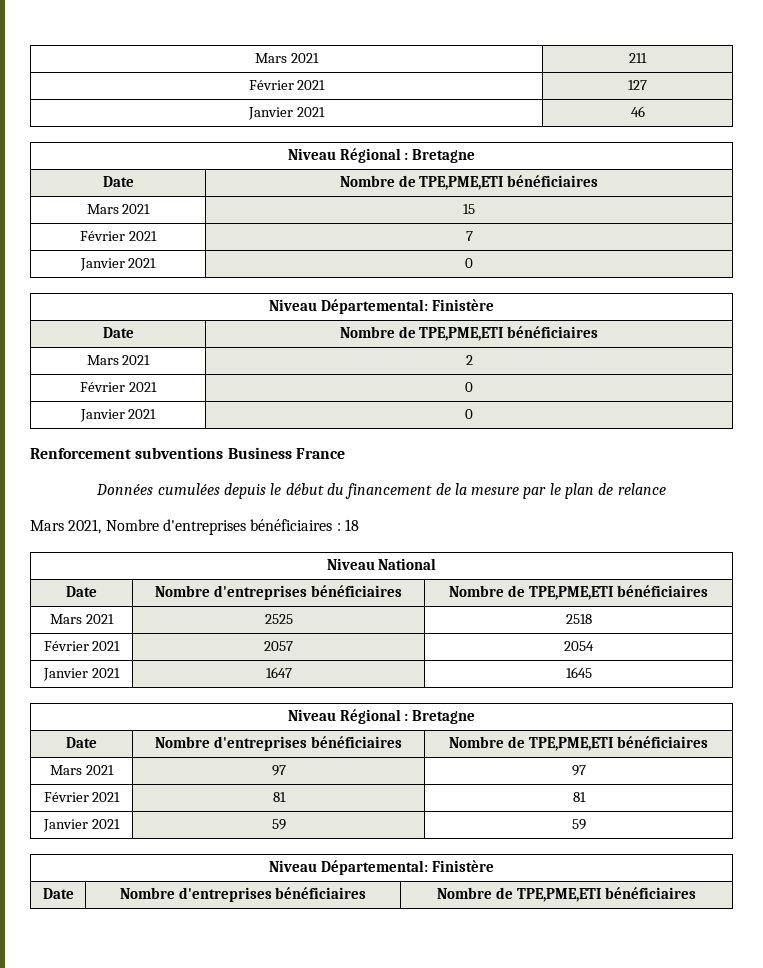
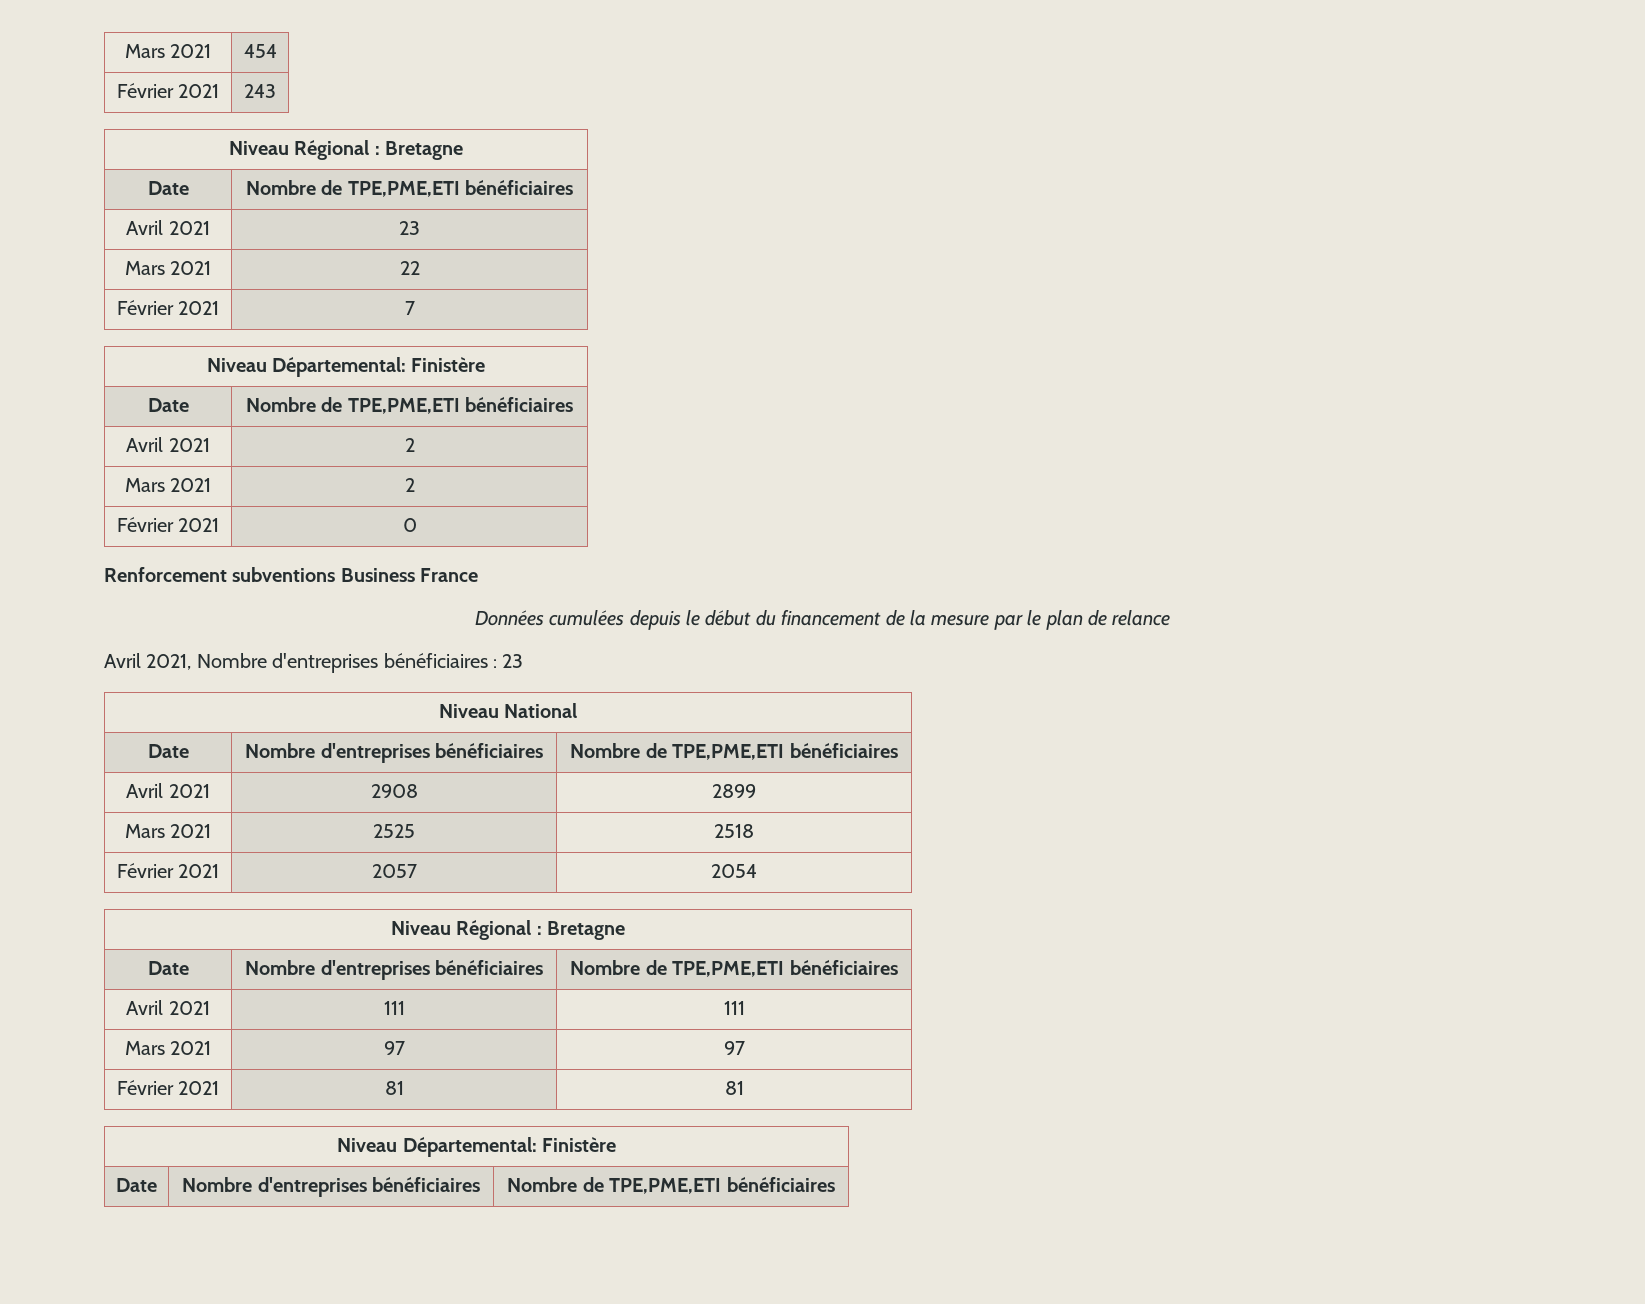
- Mars 2021 | 211
- Février 2021 | 127
- Janvier 2021 | 46
+ Mars 2021 | 454
+ Février 2021 | 243
- Mars 2021 | 15
+ Avril 2021 | 23
+ Mars 2021 | 22
  Février 2021 | 7
- Janvier 2021 | 0
+ Avril 2021 | 2
  Février 2021 | 0
- Janvier 2021 | 0
- Mars 2021, Nombre d'entreprises bénéficiaires : 18
+ Avril 2021, Nombre d'entreprises bénéficiaires : 23
+ Avril 2021 | 2908 | 2899
- Janvier 2021 | 1647 | 1645
+ Avril 2021 | 111 | 111
- Janvier 2021 | 59 | 59

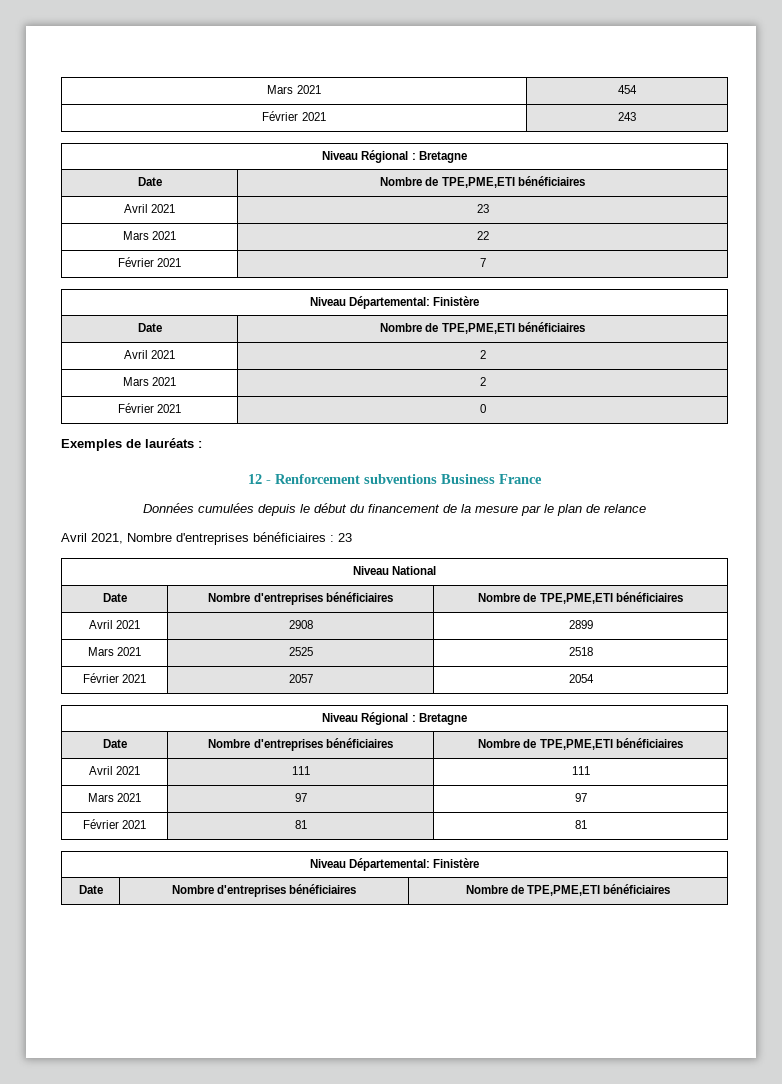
- Renforcement subventions Business France
+ Exemples de lauréats :
+ 12 - Renforcement subventions Business France

